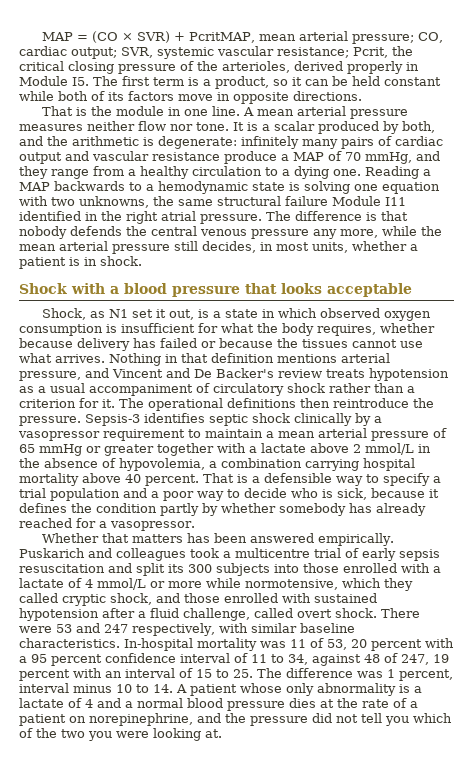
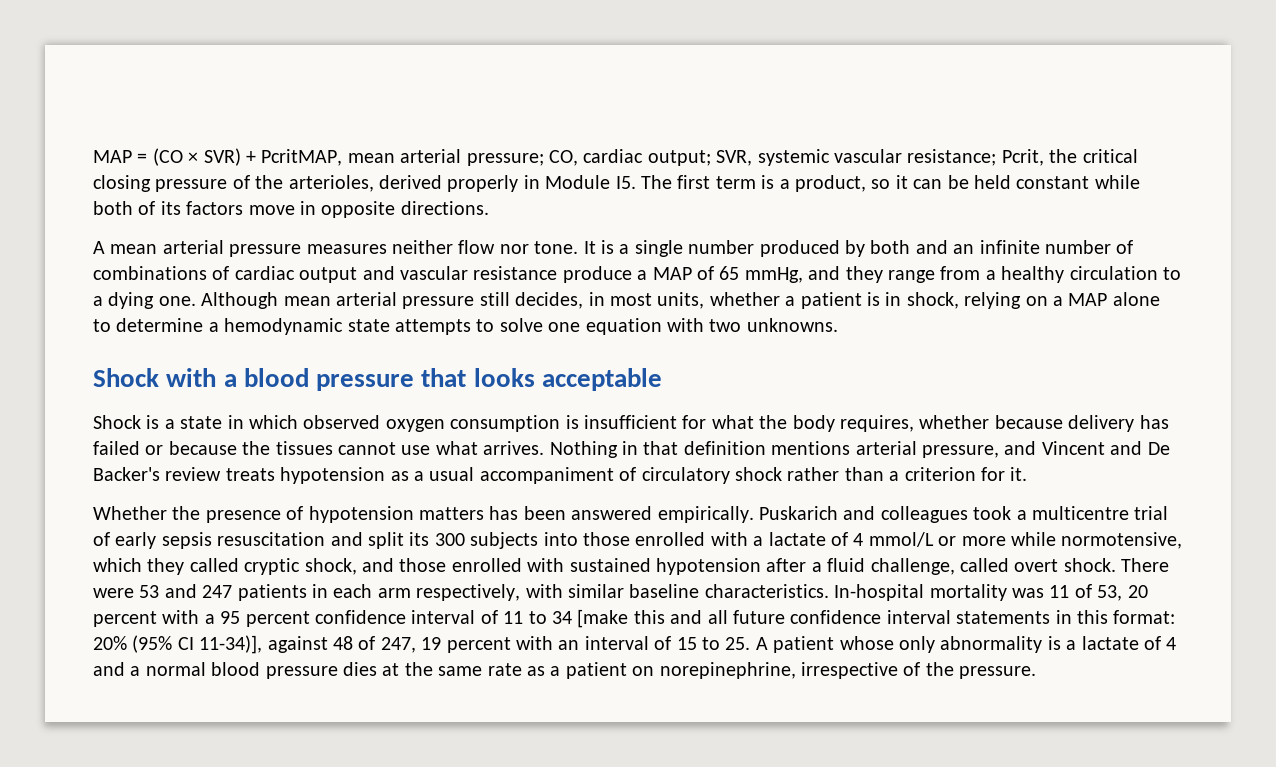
- That is the module in one line.
- It is a scalar produced by both, and the arithmetic is degenerate: infinitely many pairs of cardiac output and vascular resistance produce a MAP of 70 mmHg, and they range from a healthy circulation to a dying one.
+ It is a single number produced by both and an infinite number of combinations of cardiac output and vascular resistance produce a MAP of 65 mmHg, and they range from a healthy circulation to a dying one.
- Reading a MAP backwards to a hemodynamic state is solving one equation with two unknowns, the same structural failure Module I11 identified in the right atrial pressure. The difference is that nobody defends the central venous pressure any more, while the mean arterial pressure still decides, in most units, whether a patient is in shock.
+ Although mean arterial pressure still decides, in most units, whether a patient is in shock, relying on a MAP alone to determine a hemodynamic state attempts to solve one equation with two unknowns.
- Shock, as N1 set it out, is a state in which observed oxygen consumption is insufficient for what the body requires, whether because delivery has failed or because the tissues cannot use what arrives.
+ Shock is a state in which observed oxygen consumption is insufficient for what the body requires, whether because delivery has failed or because the tissues cannot use what arrives.
- Nothing in that definition mentions arterial pressure, and Vincent and De Backer's review treats hypotension as a usual accompaniment of circulatory shock rather than a criterion for it. The operational definitions then reintroduce the pressure. Sepsis-3 identifies septic shock clinically by a vasopressor requirement to maintain a mean arterial pressure of 65 mmHg or greater together with a lactate above 2 mmol/L in the absence of hypovolemia, a combination carrying hospital mortality above 40 percent. That is a defensible way to specify a trial population and a poor way to decide who is sick, because it defines the condition partly by whether somebody has already reached for a vasopressor.
- Whether that matters has been answered empirically.
+ Nothing in that definition mentions arterial pressure, and Vincent and De Backer's review treats hypotension as a usual accompaniment of circulatory shock rather than a criterion for it.
+ Whether the presence of hypotension matters has been answered empirically.
- There were 53 and 247 respectively, with similar baseline characteristics.
+ There were 53 and 247 patients in each arm respectively, with similar baseline characteristics.
- In-hospital mortality was 11 of 53, 20 percent with a 95 percent confidence interval of 11 to 34, against 48 of 247, 19 percent with an interval of 15 to 25. The difference was 1 percent, interval minus 10 to 14. A patient whose only abnormality is a lactate of 4 and a normal blood pressure dies at the rate of a patient on norepinephrine, and the pressure did not tell you which of the two you were looking at.
+ In-hospital mortality was 11 of 53, 20 percent with a 95 percent confidence interval of 11 to 34 [make this and all future confidence interval statements in this format: 20% (95% CI 11-34)], against 48 of 247, 19 percent with an interval of 15 to 25. A patient whose only abnormality is a lactate of 4 and a normal blood pressure dies at the same rate as a patient on norepinephrine, irrespective of the pressure.

